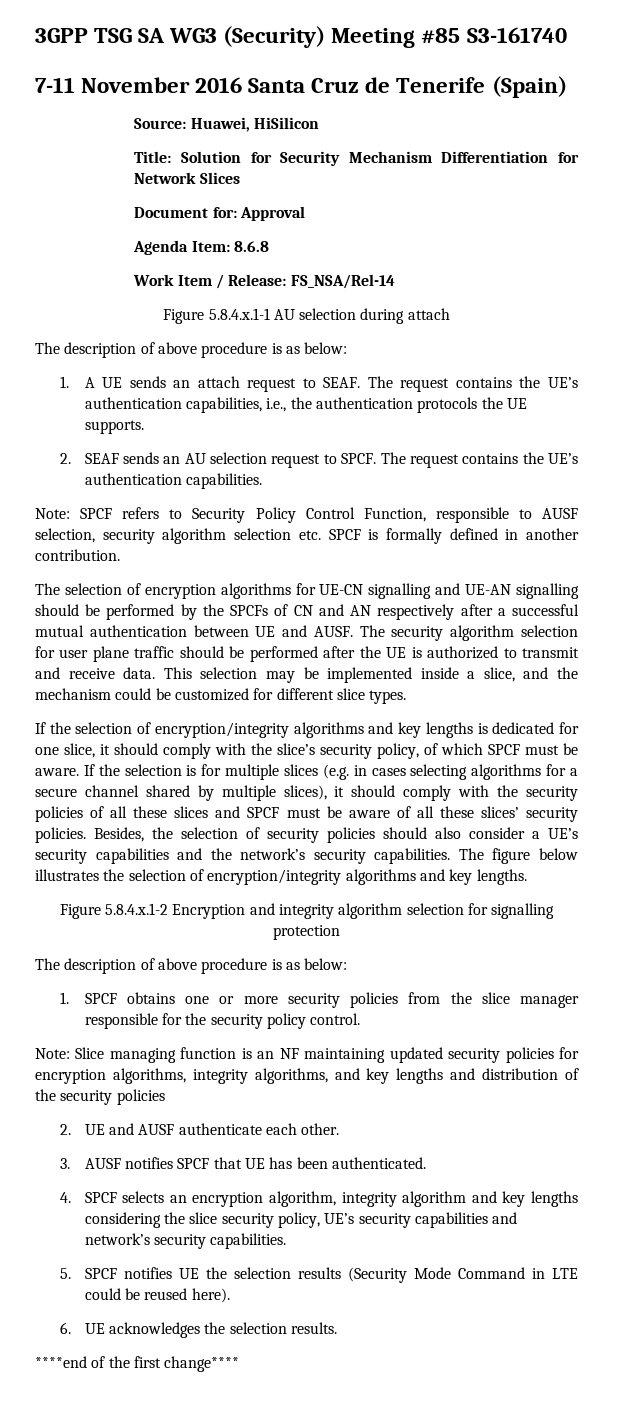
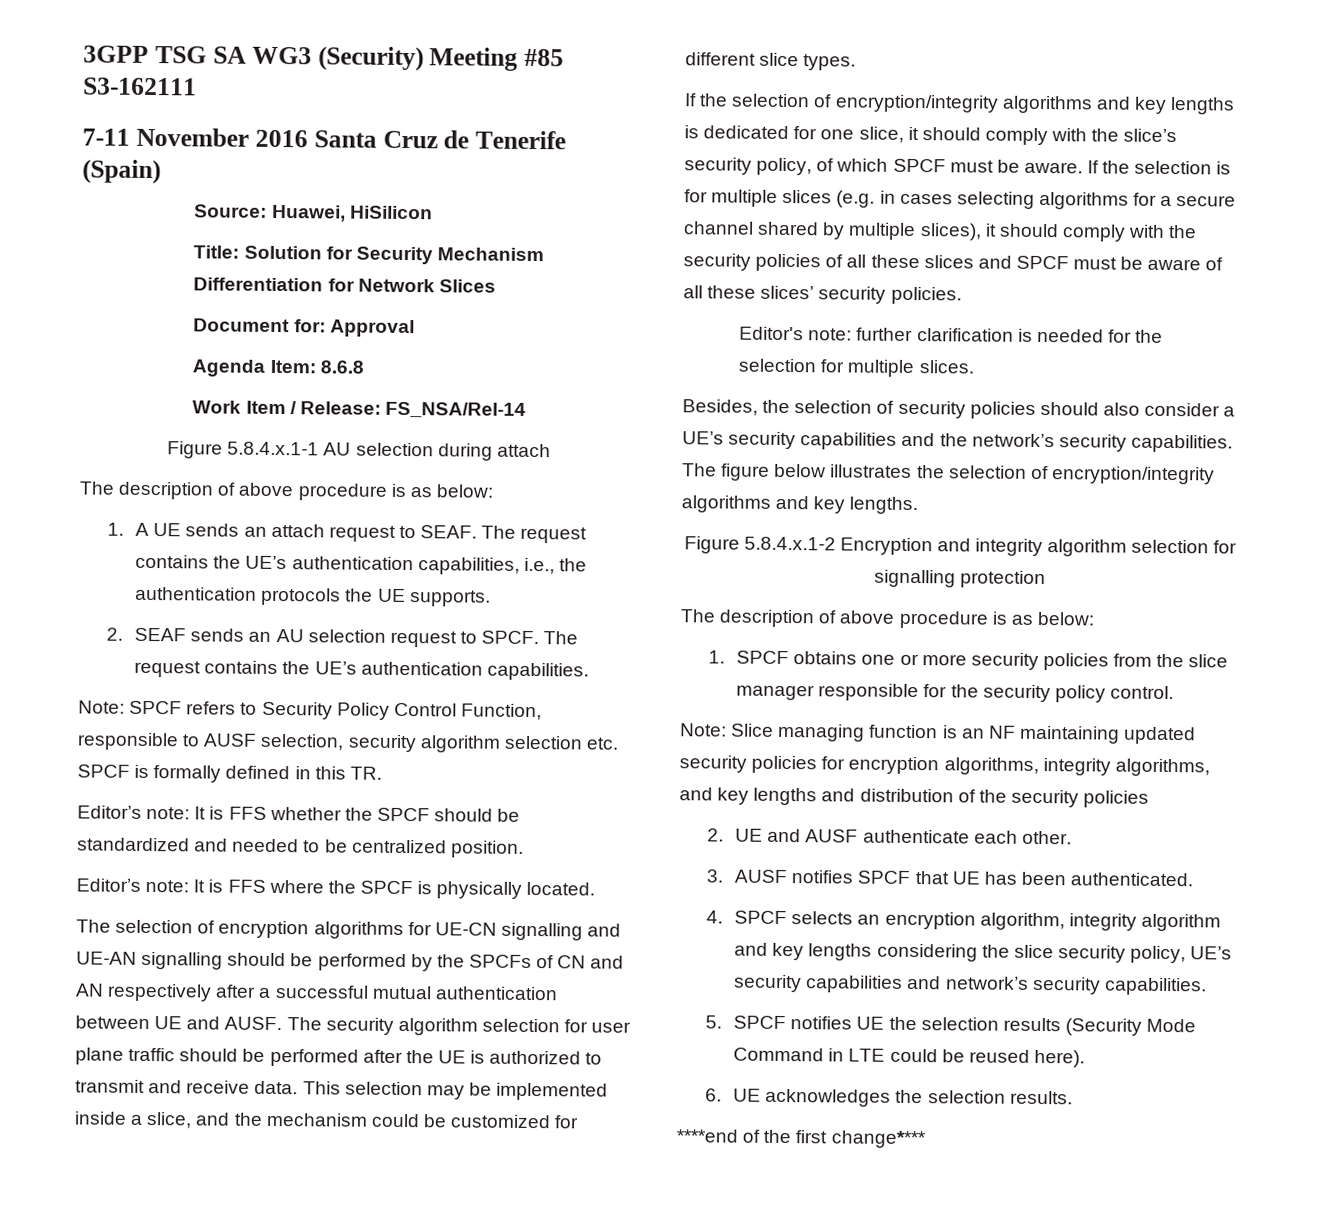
- 3GPP TSG SA WG3 (Security) Meeting #85 S3-161740
+ 3GPP TSG SA WG3 (Security) Meeting #85 S3-162111
- Note: SPCF refers to Security Policy Control Function, responsible to AUSF selection, security algorithm selection etc. SPCF is formally defined in another contribution.
+ Note: SPCF refers to Security Policy Control Function, responsible to AUSF selection, security algorithm selection etc. SPCF is formally defined in this TR.
+ Editor’s note: It is FFS whether the SPCF should be standardized and needed to be centralized position.
+ Editor’s note: It is FFS where the SPCF is physically located.
- If the selection is for multiple slices (e.g. in cases selecting algorithms for a secure channel shared by multiple slices), it should comply with the security policies of all these slices and SPCF must be aware of all these slices’ security policies. Besides, the selection of security policies should also consider a UE’s security capabilities and the network’s security capabilities.
+ If the selection is for multiple slices (e.g. in cases selecting algorithms for a secure channel shared by multiple slices), it should comply with the security policies of all these slices and SPCF must be aware of all these slices’ security policies.
+ Editor's note: further clarification is needed for the selection for multiple slices.
+ Besides, the selection of security policies should also consider a UE’s security capabilities and the network’s security capabilities.

